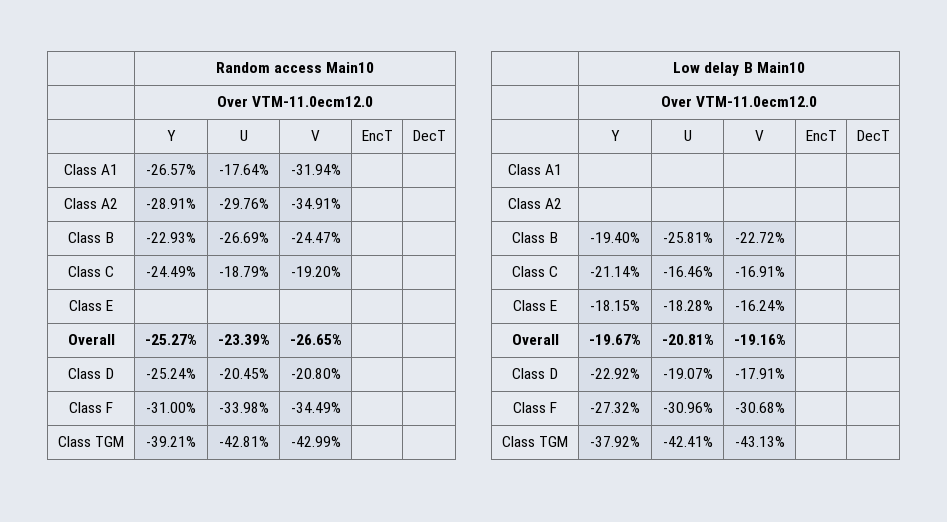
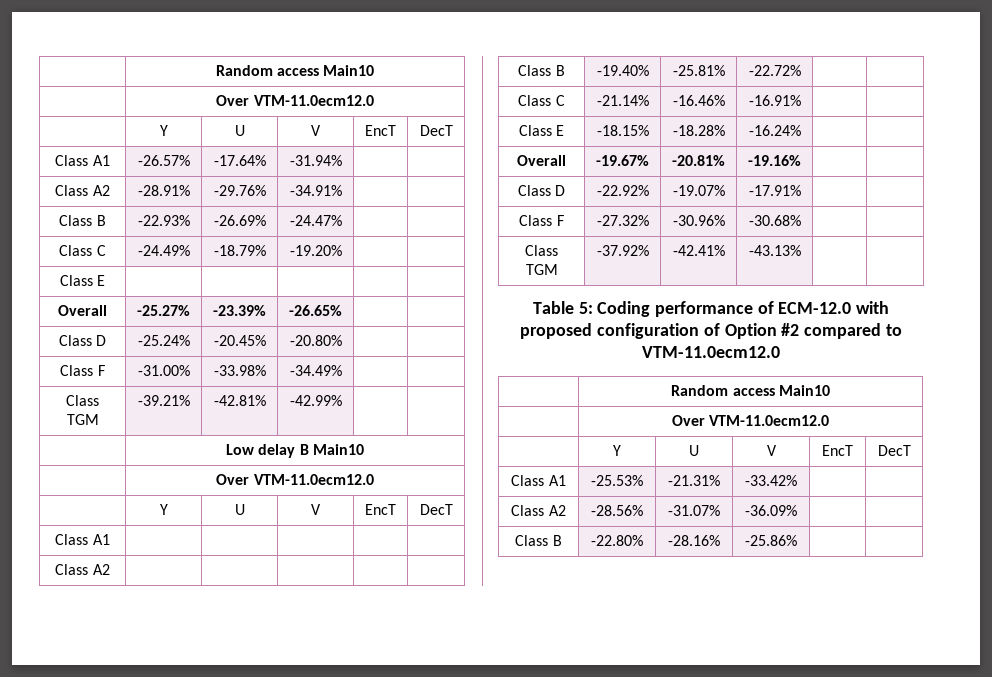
+ Table 5: Coding performance of ECM-12.0 with proposed configuration of Option #2 compared to VTM-11.0ecm12.0
+ | Random access Main10
+ | Over VTM-11.0ecm12.0
+ | Y | U | V | EncT | DecT
+ Class A1 | -25.53% | -21.31% | -33.42% | |
+ Class A2 | -28.56% | -31.07% | -36.09% | |
+ Class B | -22.80% | -28.16% | -25.86% | |

